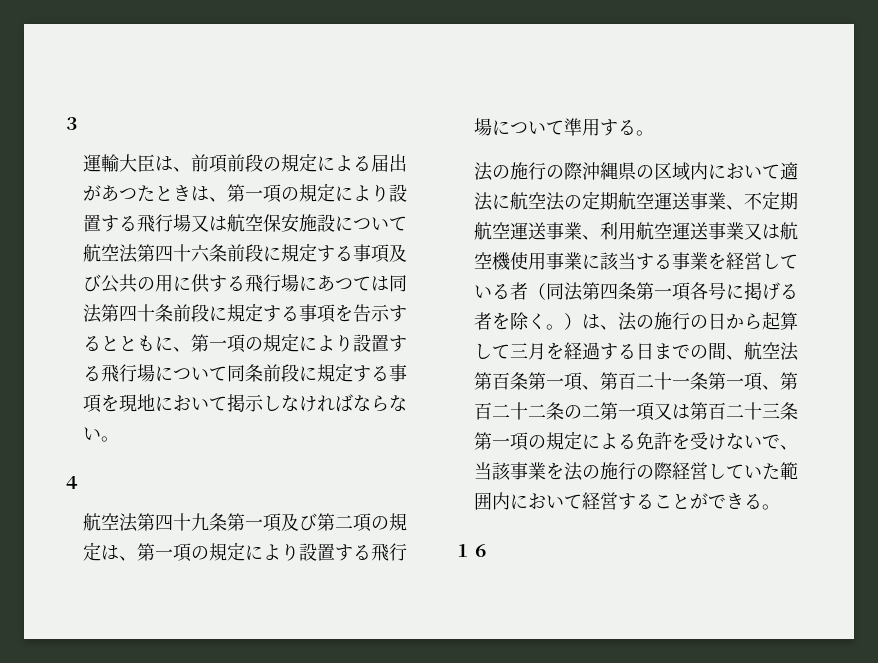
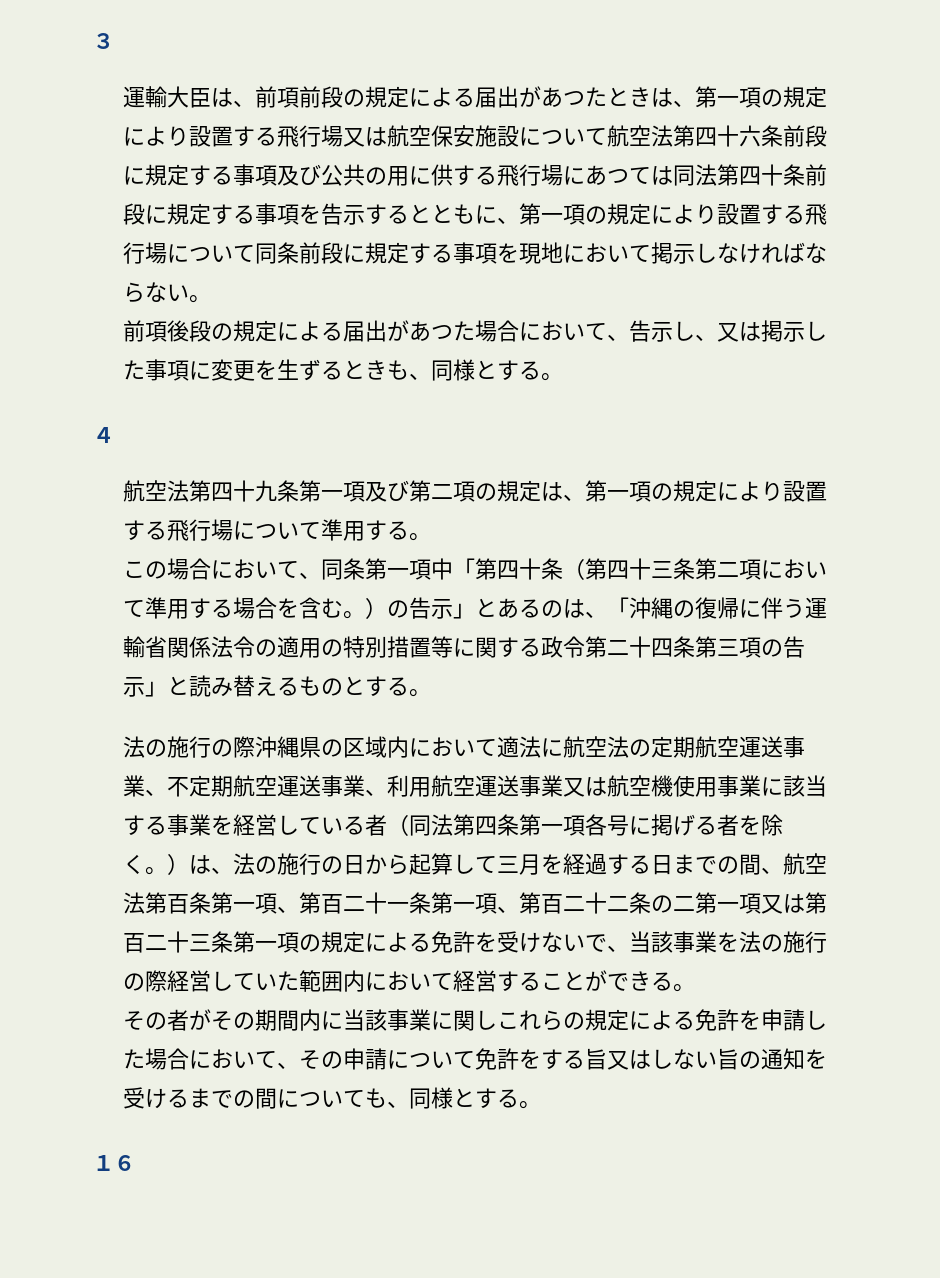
+ 前項後段の規定による届出があつた場合において、告示し、又は掲示した事項に変更を生ずるときも、同様とする。
+ この場合において、同条第一項中「第四十条（第四十三条第二項において準用する場合を含む。）の告示」とあるのは、「沖縄の復帰に伴う運輸省関係法令の適用の特別措置等に関する政令第二十四条第三項の告示」と読み替えるものとする。
+ その者がその期間内に当該事業に関しこれらの規定による免許を申請した場合において、その申請について免許をする旨又はしない旨の通知を受けるまでの間についても、同様とする。

